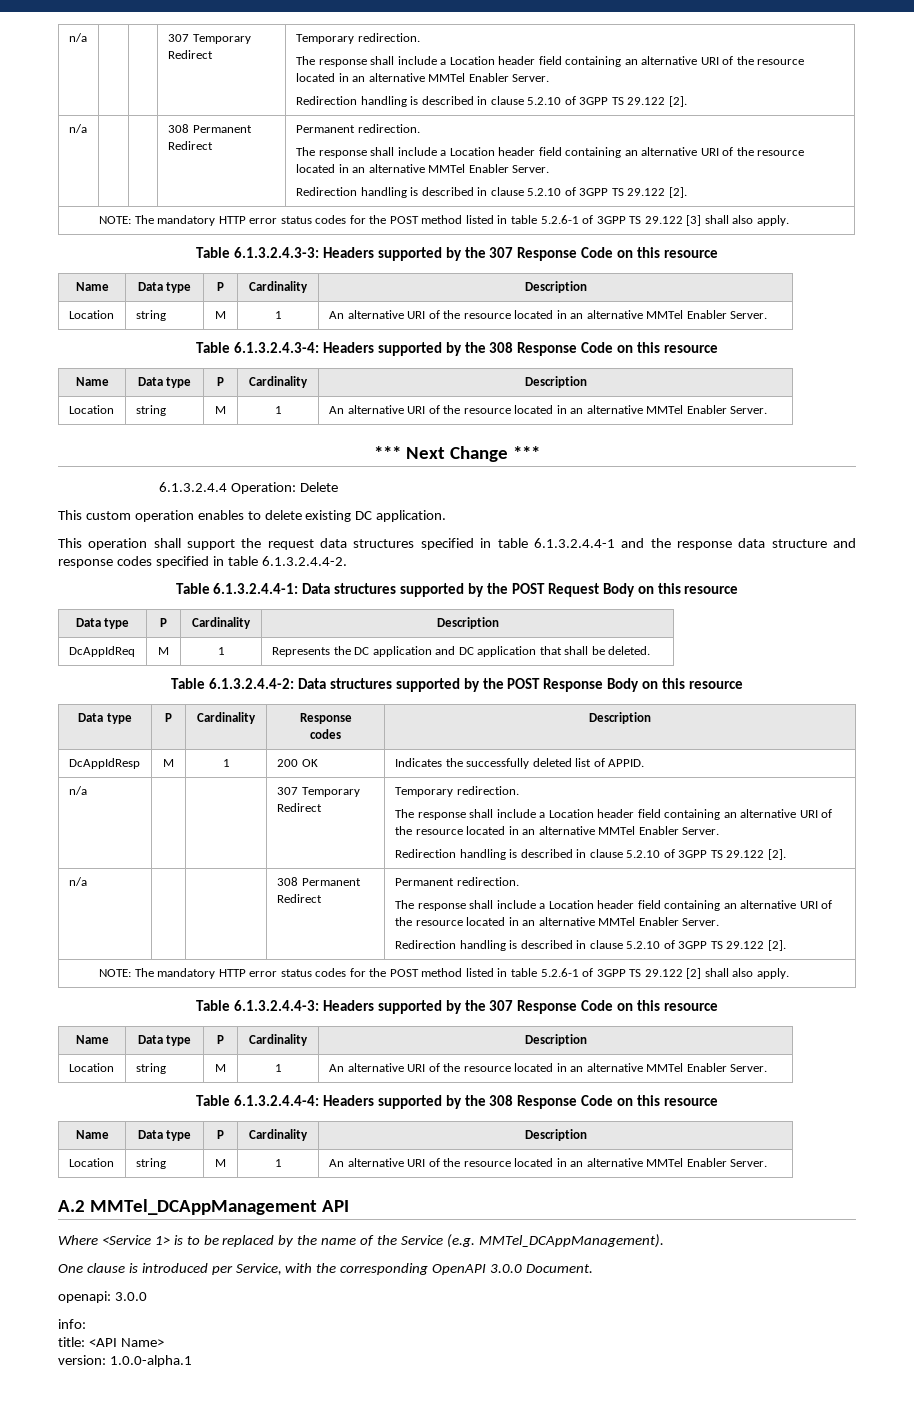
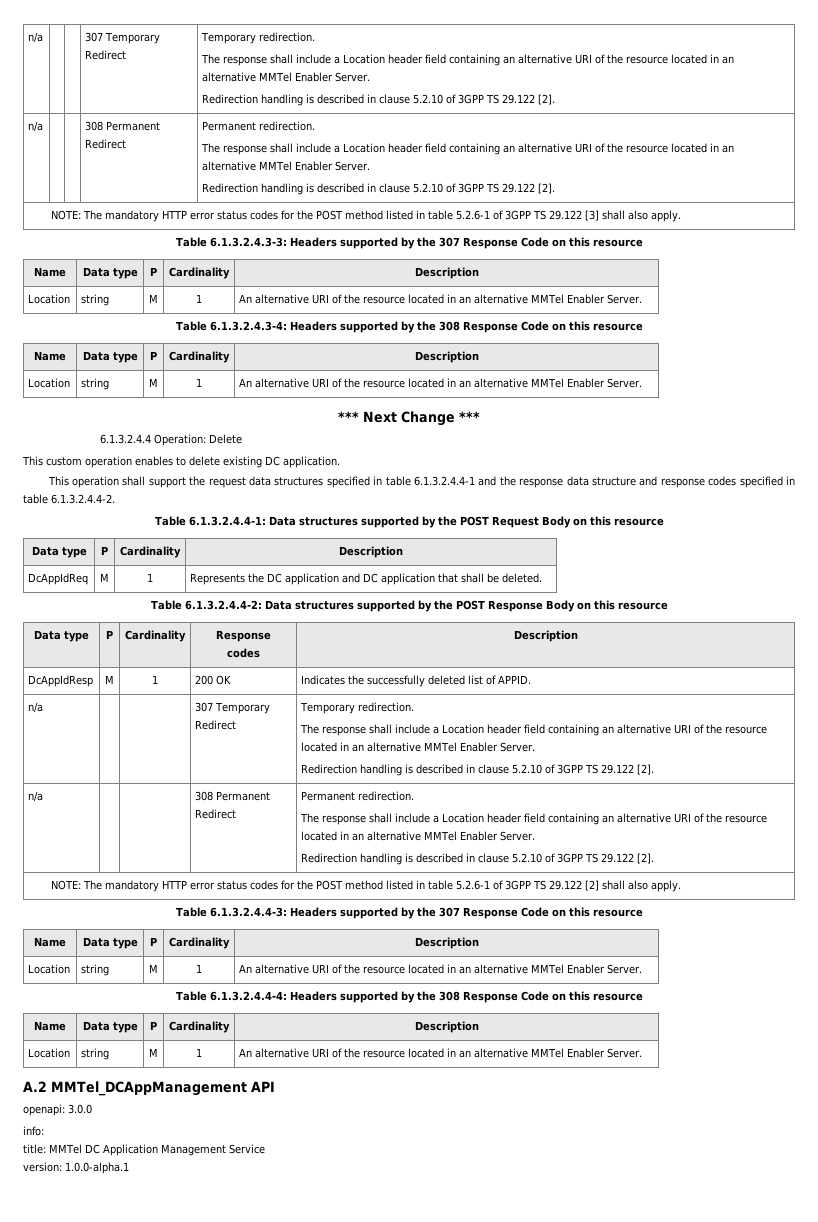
- Where <Service 1> is to be replaced by the name of the Service (e.g. MMTel_DCAppManagement).
- One clause is introduced per Service, with the corresponding OpenAPI 3.0.0 Document.
- title: <API Name>
+ title: MMTel DC Application Management Service

